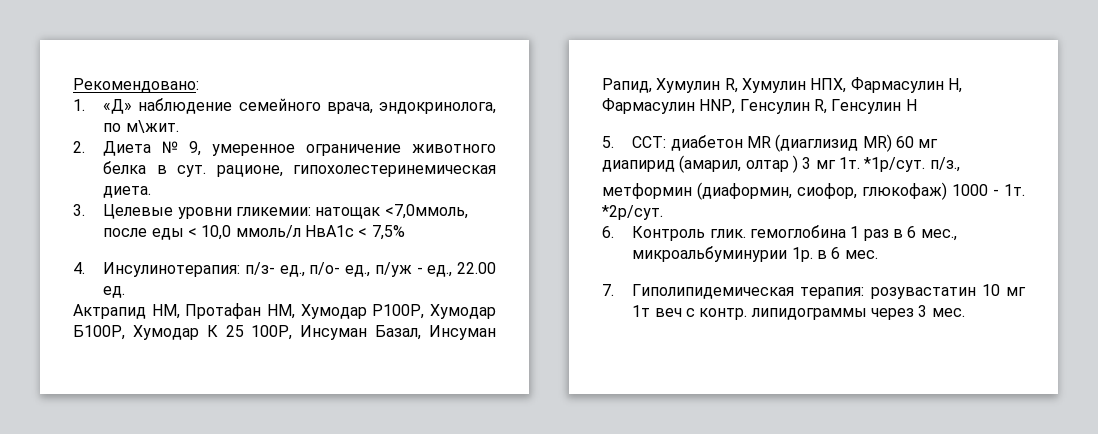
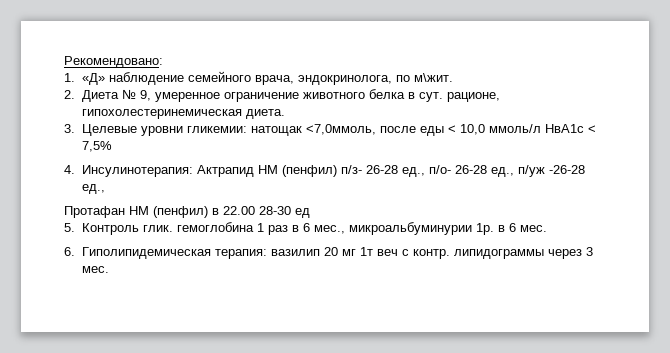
- 4. Инсулинотерапия: п/з- ед., п/о- ед., п/уж - ед., 22.00 ед.
- Актрапид НМ, Протафан НМ, Хумодар Р100Р, Хумодар Б100Р, Хумодар К 25 100Р, Инсуман Базал, Инсуман Рапид, Хумулин R, Хумулин НПХ, Фармасулин Н, Фармасулин НNР, Генсулин R, Генсулин Н
- 5. ССТ: диабетон МR (диаглизид МR) 60 мг
- диапирид (амарил, олтар ) 3 мг 1т. *1р/сут. п/з.,
- метформин (диаформин, сиофор, глюкофаж) 1000 - 1т. *2р/сут.
- 6. Контроль глик. гемоглобина 1 раз в 6 мес., микроальбуминурии 1р. в 6 мес.
+ 4. Инсулинотерапия: Актрапид НМ (пенфил) п/з- 26-28 ед., п/о- 26-28 ед., п/уж -26-28 ед.,
+ Протафан НМ (пенфил) в 22.00 28-30 ед
+ 5. Контроль глик. гемоглобина 1 раз в 6 мес., микроальбуминурии 1р. в 6 мес.
- 7. Гиполипидемическая терапия: розувастатин 10 мг 1т веч с контр. липидограммы через 3 мес.
+ 6. Гиполипидемическая терапия: вазилип 20 мг 1т веч с контр. липидограммы через 3 мес.

